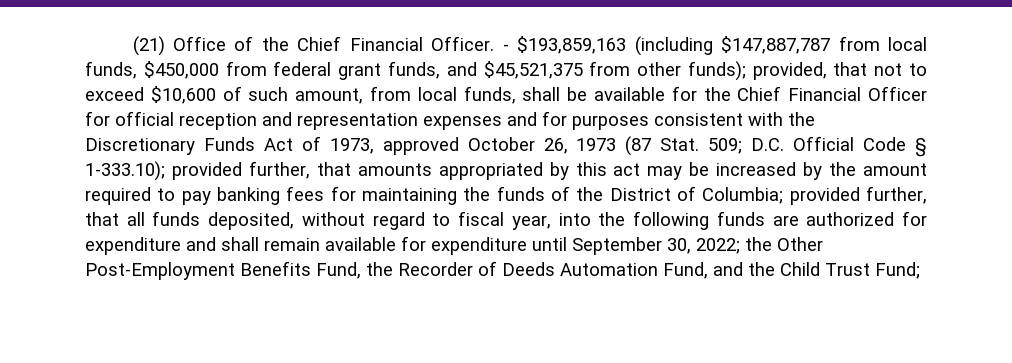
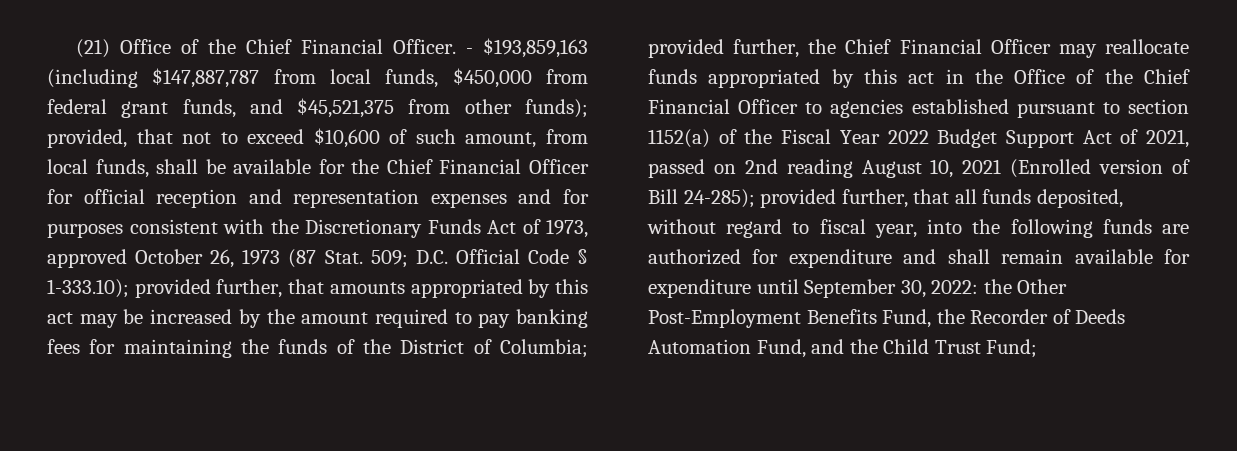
- provided further, that all funds deposited, without regard to fiscal year, into the following funds are authorized for expenditure and shall remain available for expenditure until September 30, 2022;
+ provided further, the Chief Financial Officer may reallocate funds appropriated by this act in the Office of the Chief Financial Officer to agencies established pursuant to section 1152(a) of the Fiscal Year 2022 Budget Support Act of 2021, passed on 2nd reading August 10, 2021 (Enrolled version of Bill 24-285); provided further, that all funds deposited, without regard to fiscal year, into the following funds are authorized for expenditure and shall remain available for expenditure until September 30, 2022:

